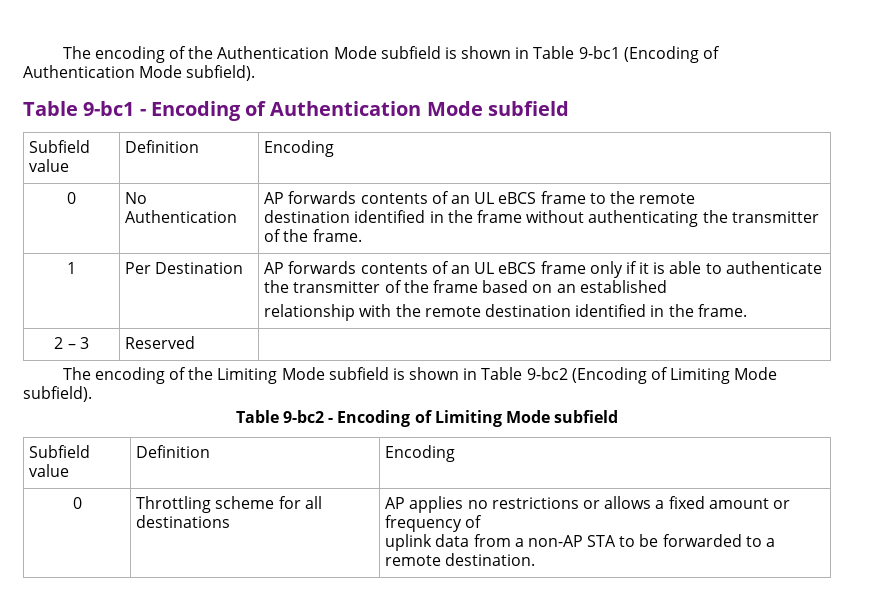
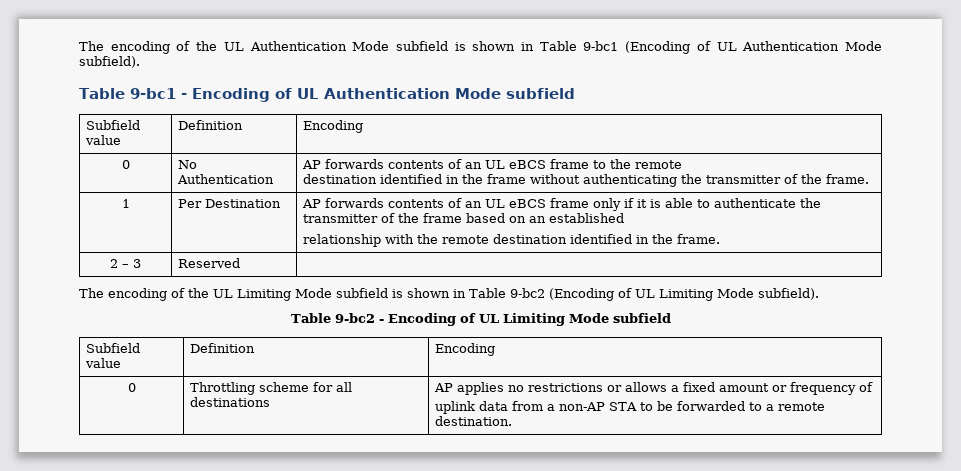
- The encoding of the Authentication Mode subfield is shown in Table 9-bc1 (Encoding of Authentication Mode subfield).
+ The encoding of the UL Authentication Mode subfield is shown in Table 9-bc1 (Encoding of UL Authentication Mode subfield).
- Table 9-bc1 - Encoding of Authentication Mode subfield
+ Table 9-bc1 - Encoding of UL Authentication Mode subfield
- The encoding of the Limiting Mode subfield is shown in Table 9-bc2 (Encoding of Limiting Mode subfield).
+ The encoding of the UL Limiting Mode subfield is shown in Table 9-bc2 (Encoding of UL Limiting Mode subfield).
- Table 9-bc2 - Encoding of Limiting Mode subfield
+ Table 9-bc2 - Encoding of UL Limiting Mode subfield

